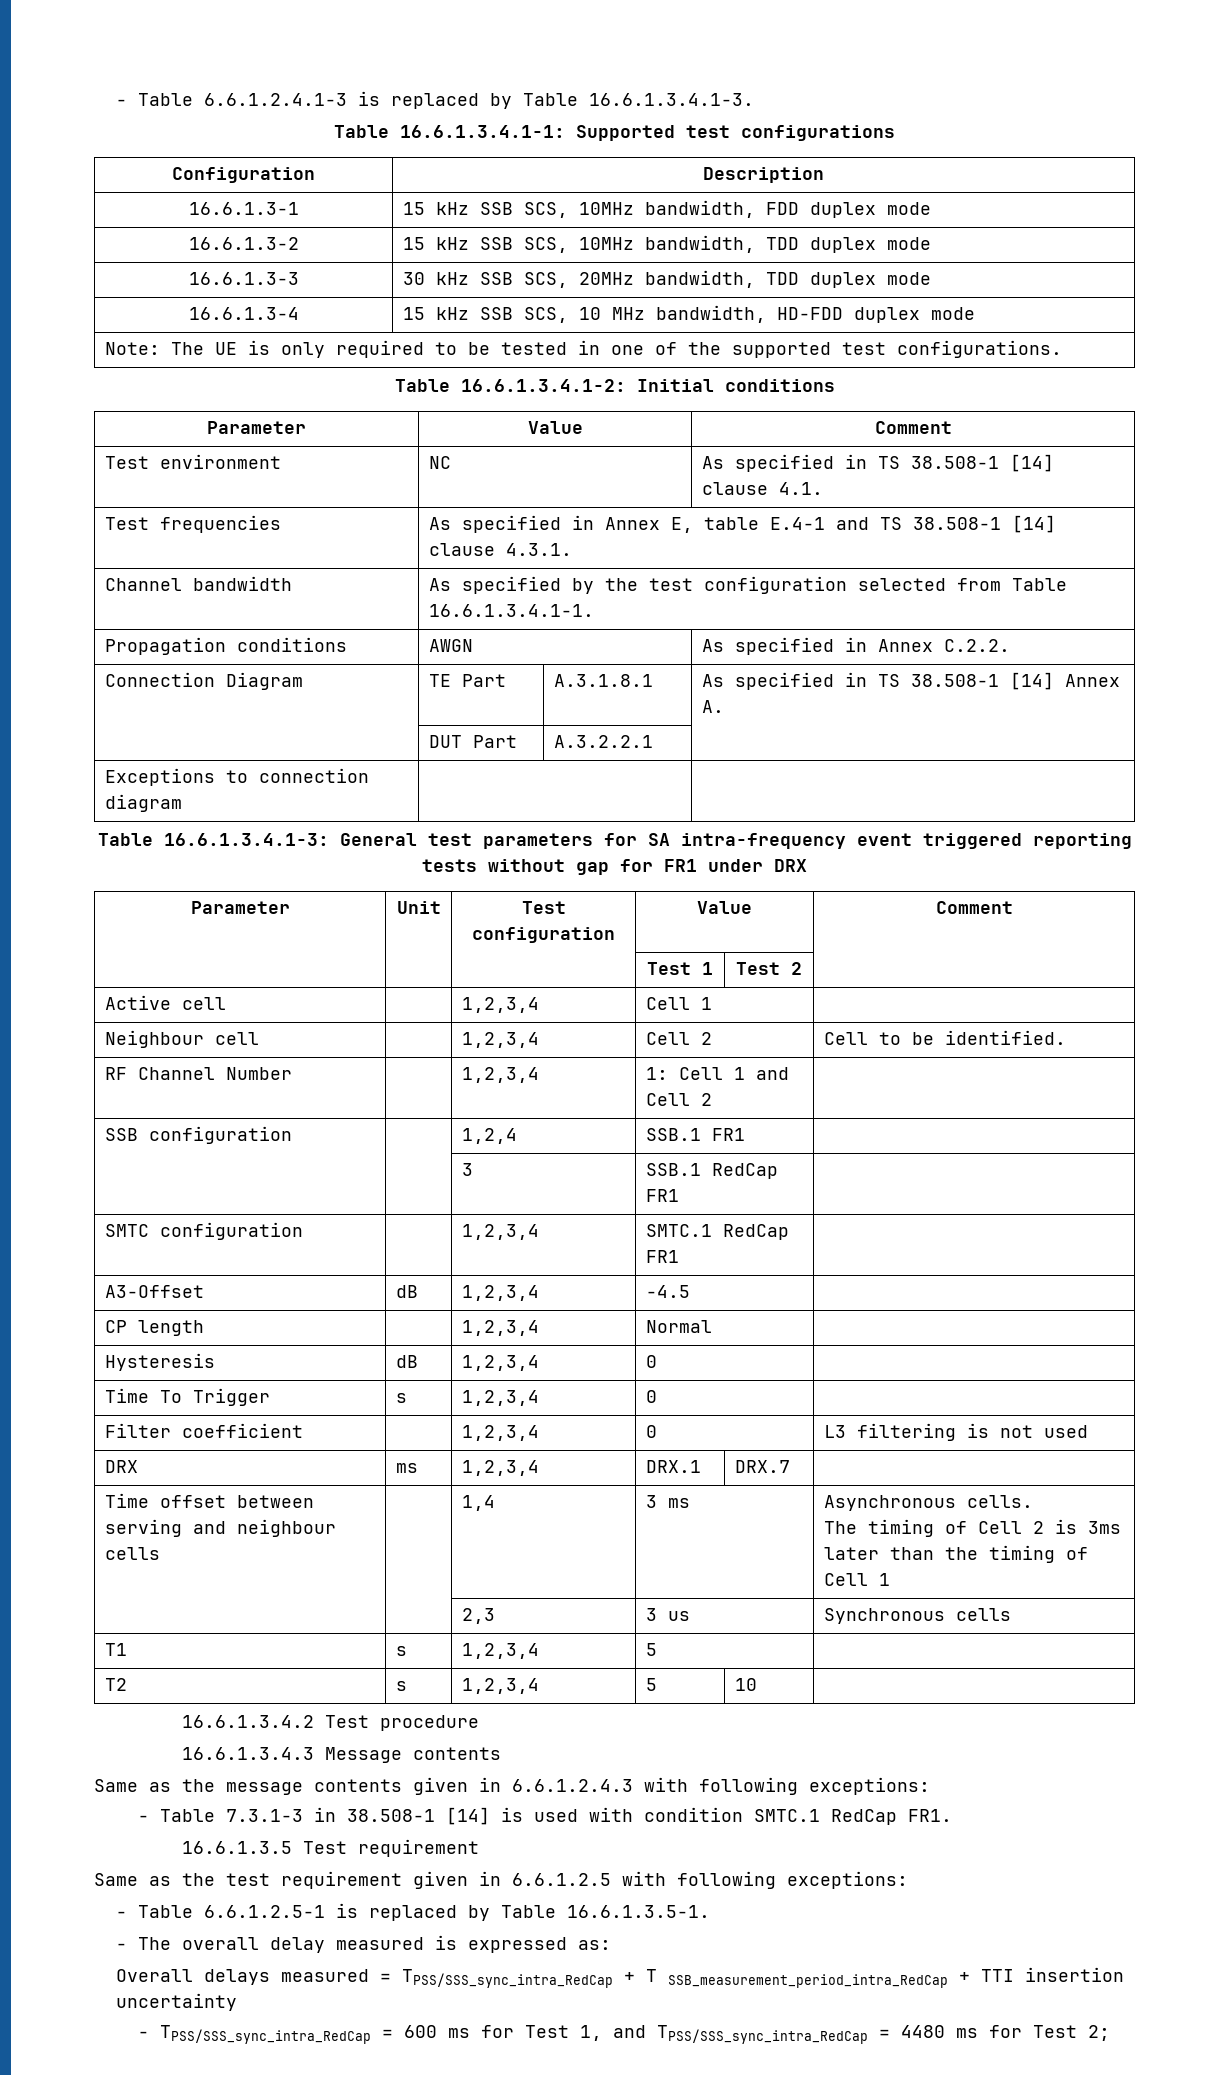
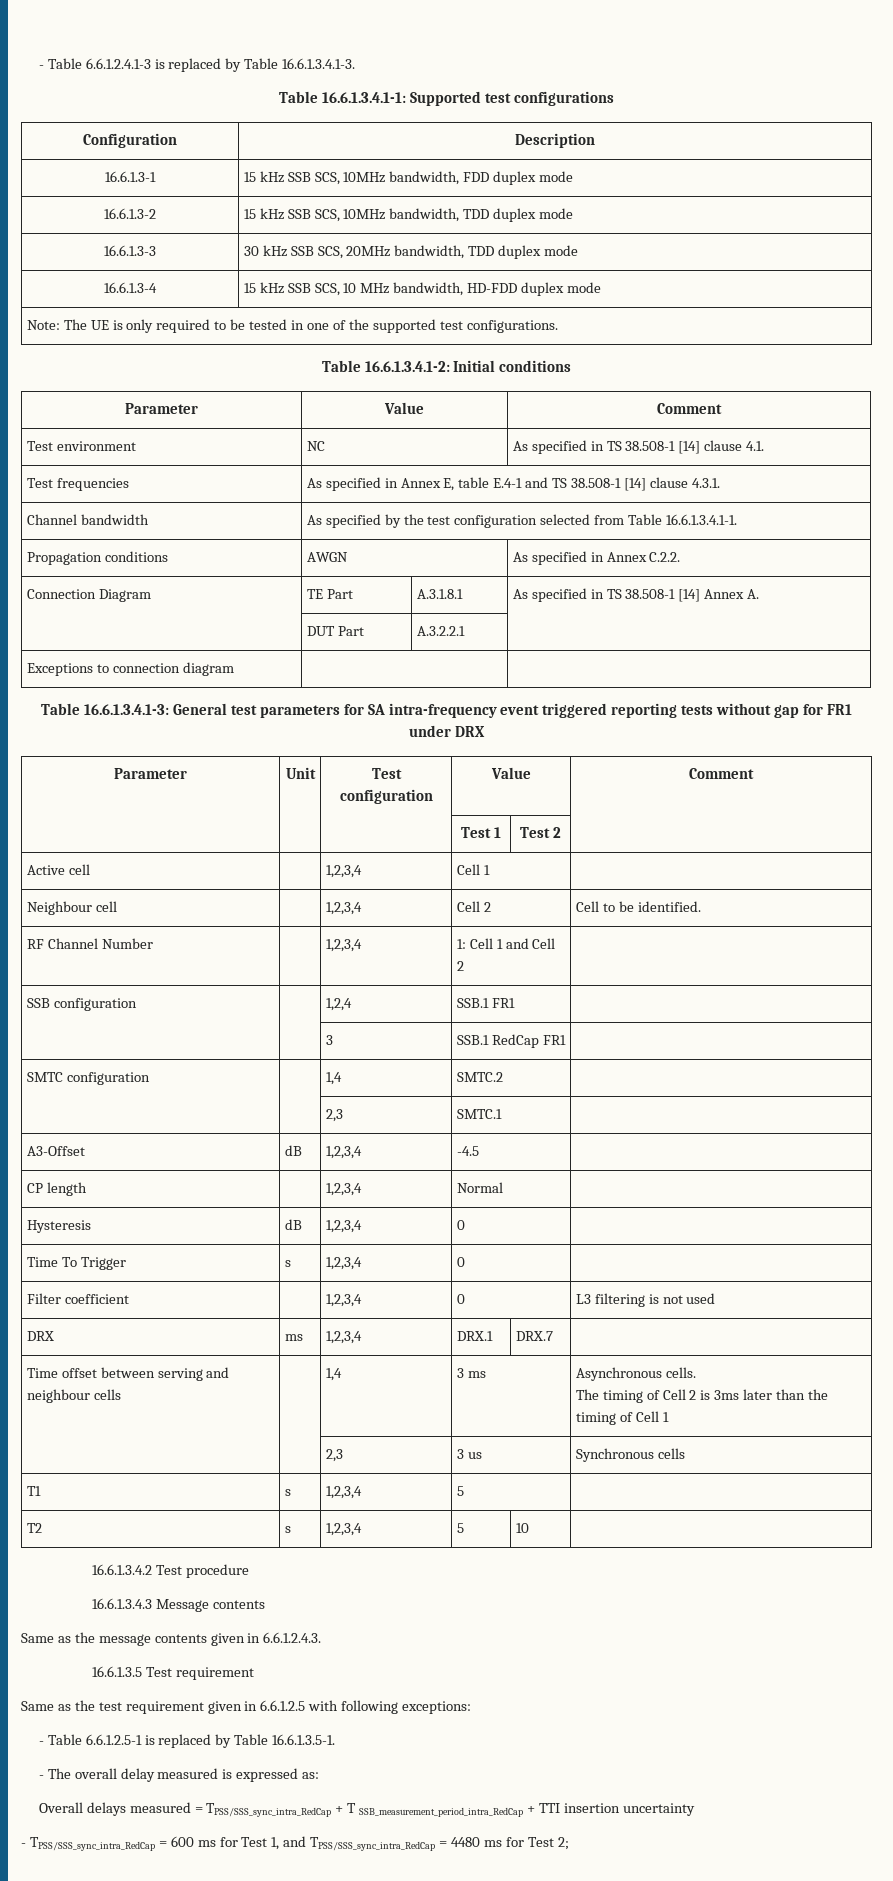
- SMTC configuration | | 1,2,3,4 | SMTC.1 RedCap FR1 |
+ SMTC configuration | | 1,4 | SMTC.2 |
+ | | 2,3 | SMTC.1 |
- Same as the message contents given in 6.6.1.2.4.3 with following exceptions:
- - Table 7.3.1-3 in 38.508-1 [14] is used with condition SMTC.1 RedCap FR1.
+ Same as the message contents given in 6.6.1.2.4.3.

